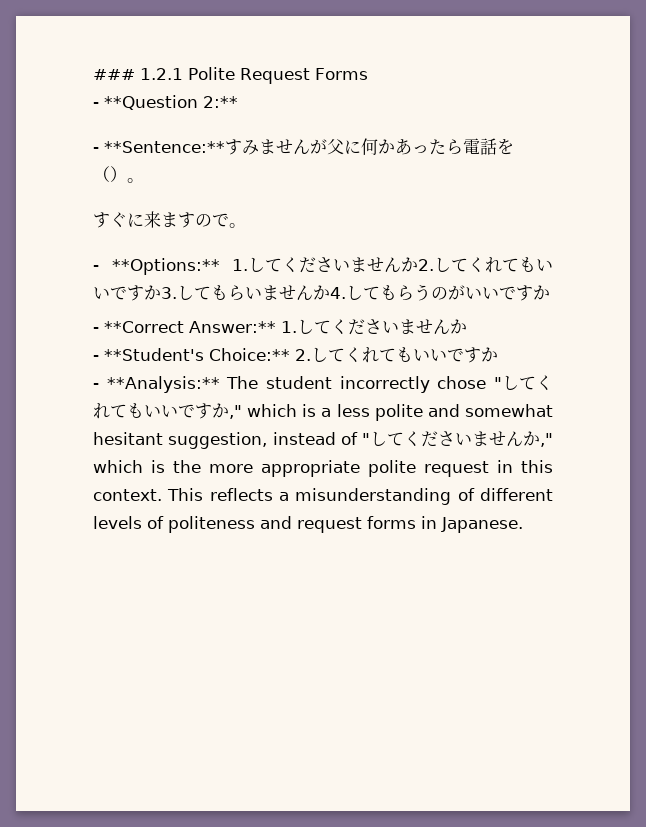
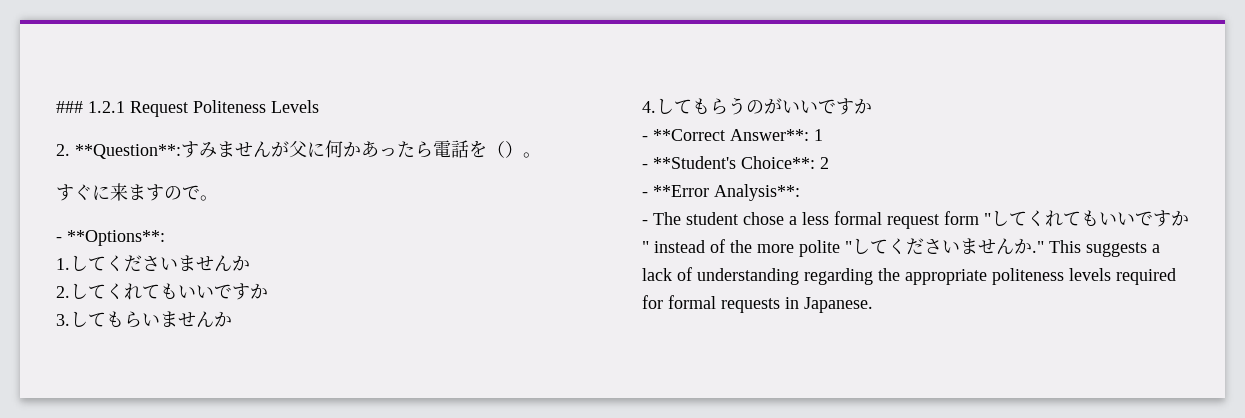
- ### 1.2.1 Polite Request Forms
- - **Question 2:**
- - **Sentence:**すみませんが父に何かあったら電話を（）。
+ ### 1.2.1 Request Politeness Levels
+ 2. **Question**:すみませんが父に何かあったら電話を（）。
- - **Options:** 1.してくださいませんか2.してくれてもいいですか3.してもらいませんか4.してもらうのがいいですか
+ - **Options**:
+ 1.してくださいませんか
+ 2.してくれてもいいですか
+ 3.してもらいませんか
+ 4.してもらうのがいいですか
- - **Correct Answer:** 1.してくださいませんか
- - **Student's Choice:** 2.してくれてもいいですか
- - **Analysis:** The student incorrectly chose "してくれてもいいですか," which is a less polite and somewhat hesitant suggestion, instead of "してくださいませんか," which is the more appropriate polite request in this context. This reflects a misunderstanding of different levels of politeness and request forms in Japanese.
+ - **Correct Answer**: 1
+ - **Student's Choice**: 2
+ - **Error Analysis**:
+ - The student chose a less formal request form "してくれてもいいですか" instead of the more polite "してくださいませんか." This suggests a lack of understanding regarding the appropriate politeness levels required for formal requests in Japanese.

